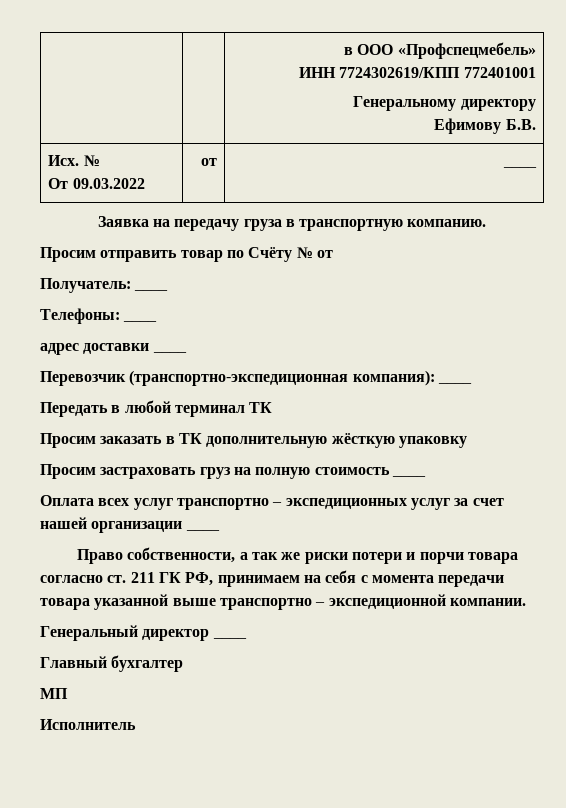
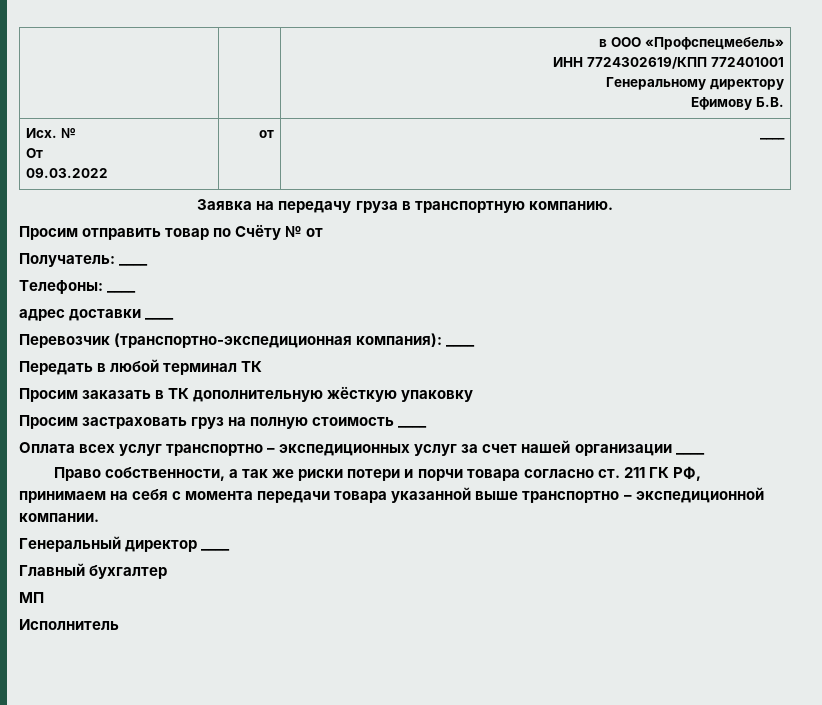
  Исх. №
- От 09.03.2022 | от | ____
+ От
+ 09.03.2022 | от | ____

